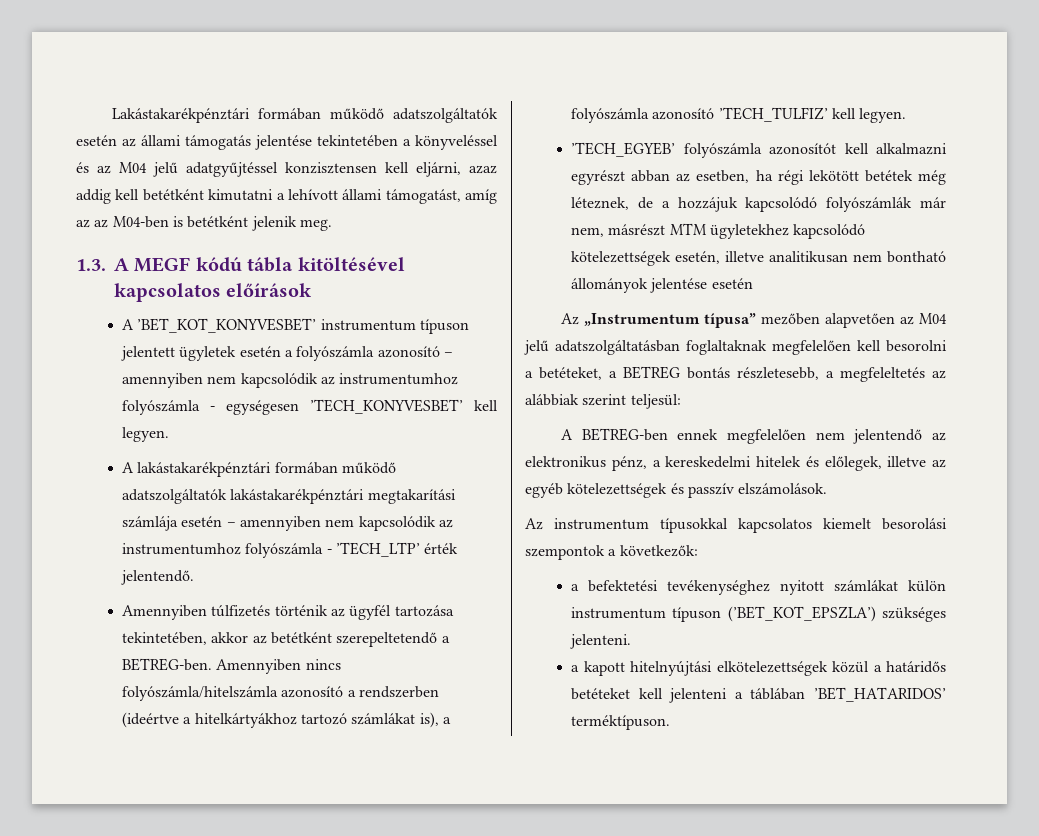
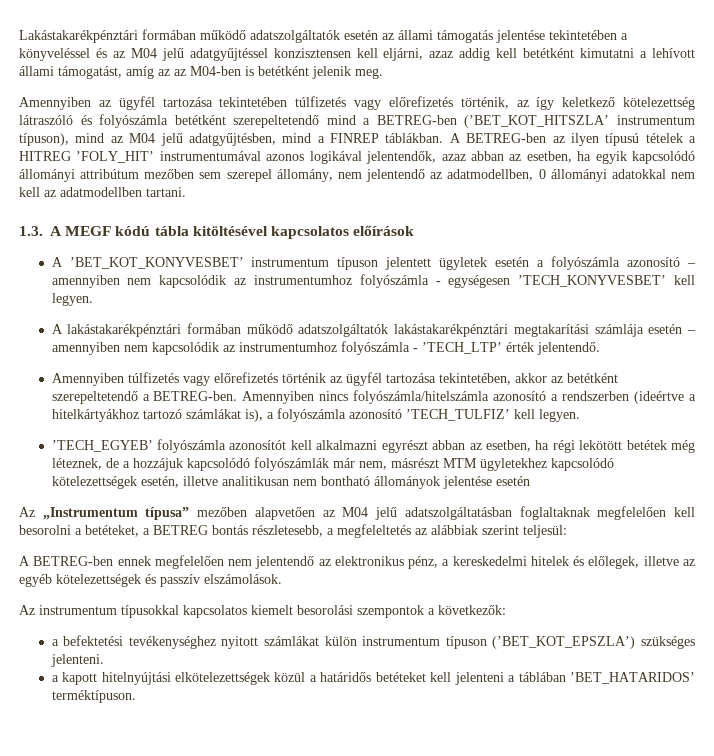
+ Amennyiben az ügyfél tartozása tekintetében túlfizetés vagy előrefizetés történik, az így keletkező kötelezettség látraszóló és folyószámla betétként szerepeltetendő mind a BETREG-ben (’BET_KOT_HITSZLA’ instrumentum típuson), mind az M04 jelű adatgyűjtésben, mind a FINREP táblákban. A BETREG-ben az ilyen típusú tételek a HITREG ’FOLY_HIT’ instrumentumával azonos logikával jelentendők, azaz abban az esetben, ha egyik kapcsolódó állományi attribútum mezőben sem szerepel állomány, nem jelentendő az adatmodellben, 0 állományi adatokkal nem kell az adatmodellben tartani.
- Amennyiben túlfizetés történik az ügyfél tartozása tekintetében, akkor az betétként szerepeltetendő a BETREG-ben.
+ Amennyiben túlfizetés vagy előrefizetés történik az ügyfél tartozása tekintetében, akkor az betétként szerepeltetendő a BETREG-ben.

